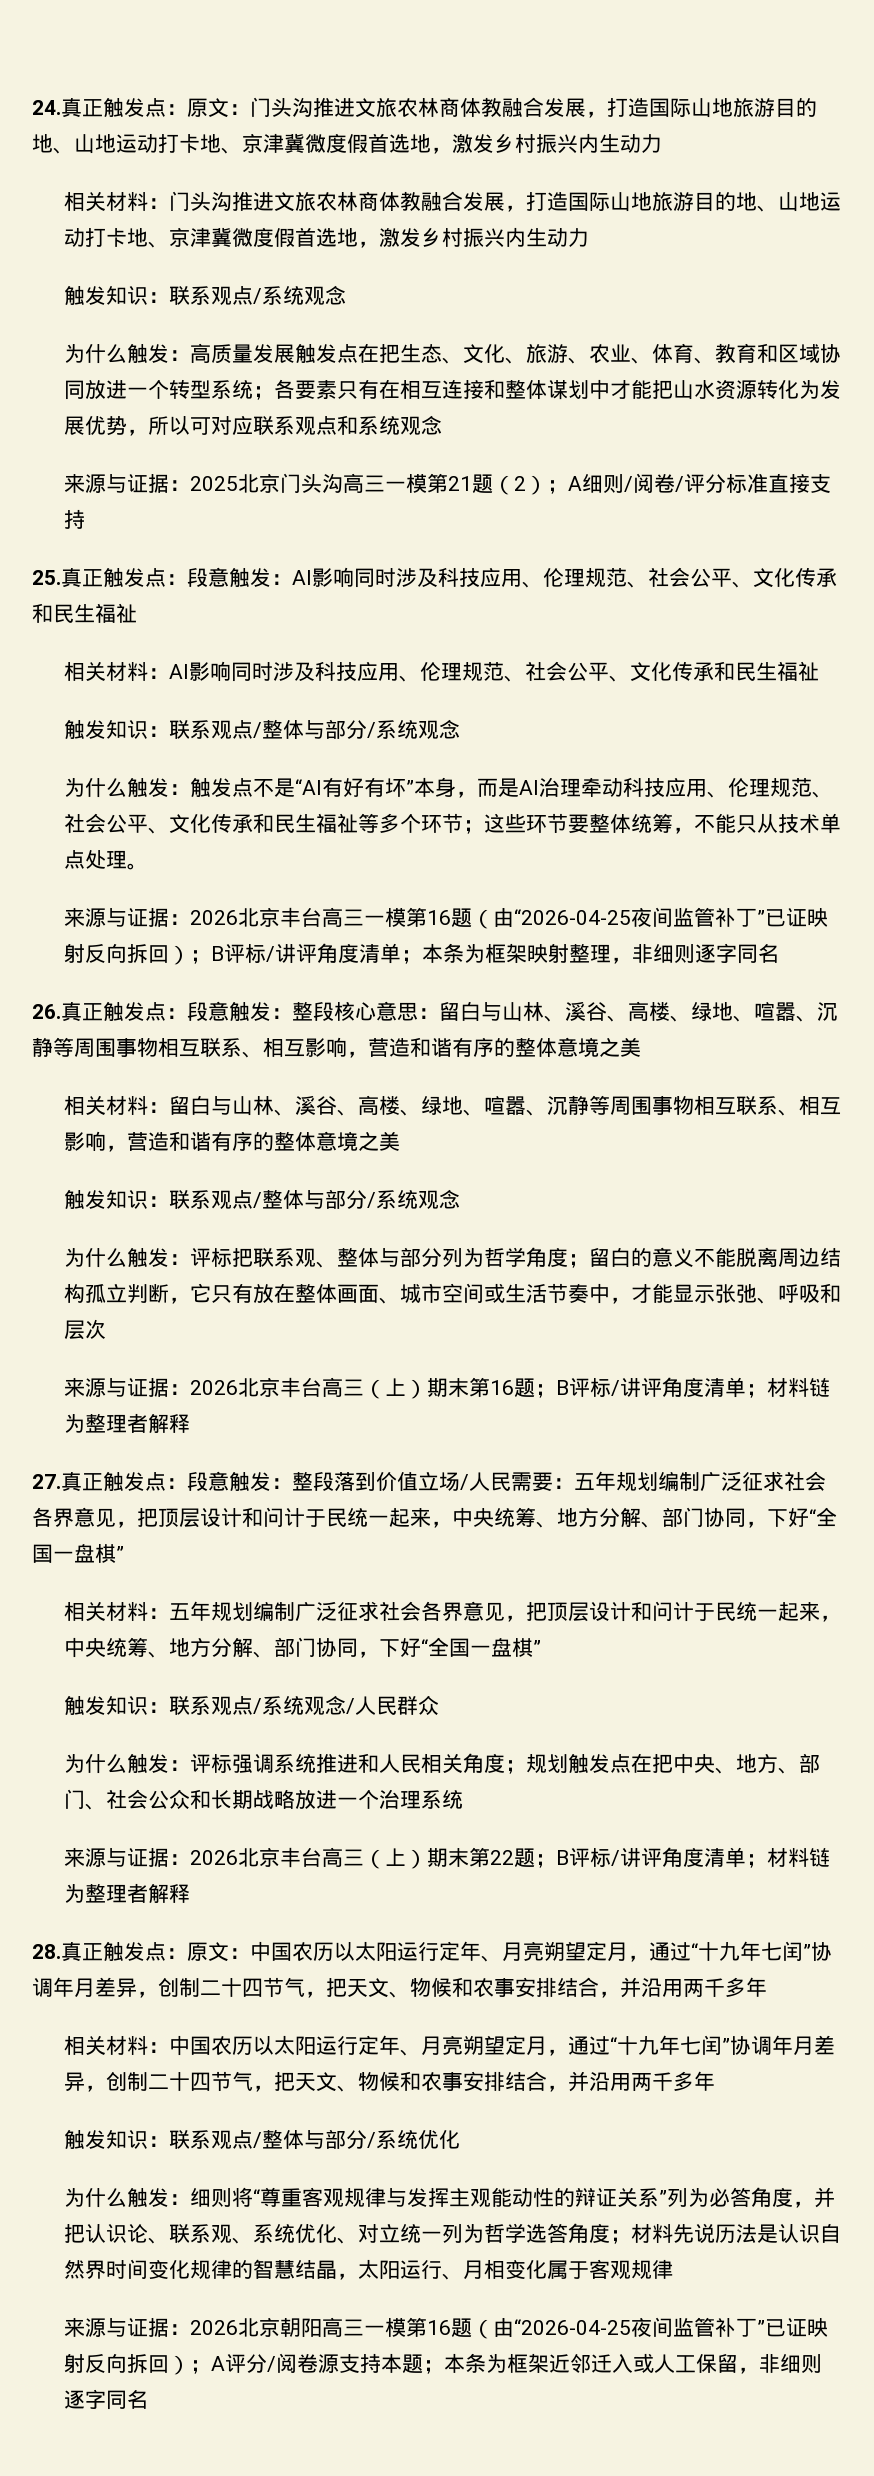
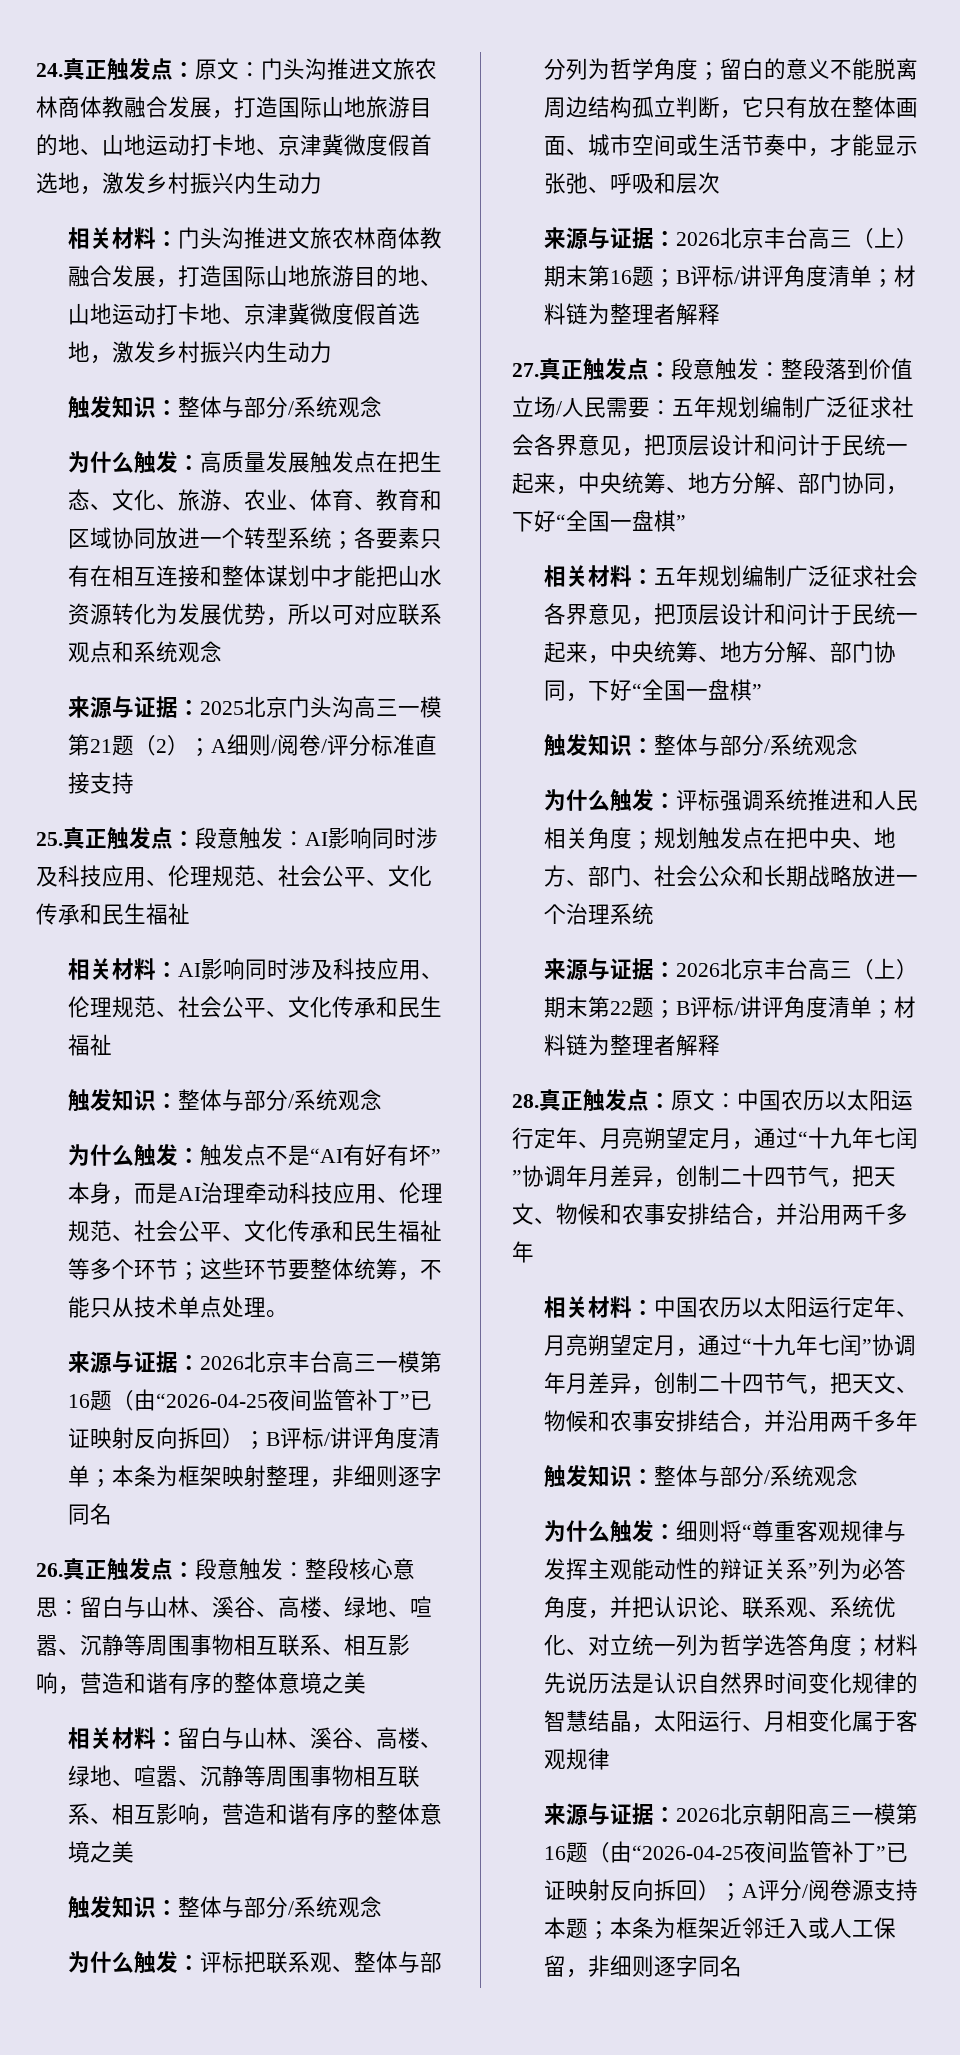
  相关材料：门头沟推进文旅农林商体教融合发展，打造国际山地旅游目的地、山地运动打卡地、京津冀微度假首选地，激发乡村振兴内生动力
- 触发知识：联系观点/系统观念
+ 触发知识：整体与部分/系统观念
  相关材料：AI影响同时涉及科技应用、伦理规范、社会公平、文化传承和民生福祉
- 触发知识：联系观点/整体与部分/系统观念
+ 触发知识：整体与部分/系统观念
  相关材料：留白与山林、溪谷、高楼、绿地、喧嚣、沉静等周围事物相互联系、相互影响，营造和谐有序的整体意境之美
- 触发知识：联系观点/整体与部分/系统观念
+ 触发知识：整体与部分/系统观念
  相关材料：五年规划编制广泛征求社会各界意见，把顶层设计和问计于民统一起来，中央统筹、地方分解、部门协同，下好“全国一盘棋”
- 触发知识：联系观点/系统观念/人民群众
+ 触发知识：整体与部分/系统观念
  相关材料：中国农历以太阳运行定年、月亮朔望定月，通过“十九年七闰”协调年月差异，创制二十四节气，把天文、物候和农事安排结合，并沿用两千多年
- 触发知识：联系观点/整体与部分/系统优化
+ 触发知识：整体与部分/系统观念

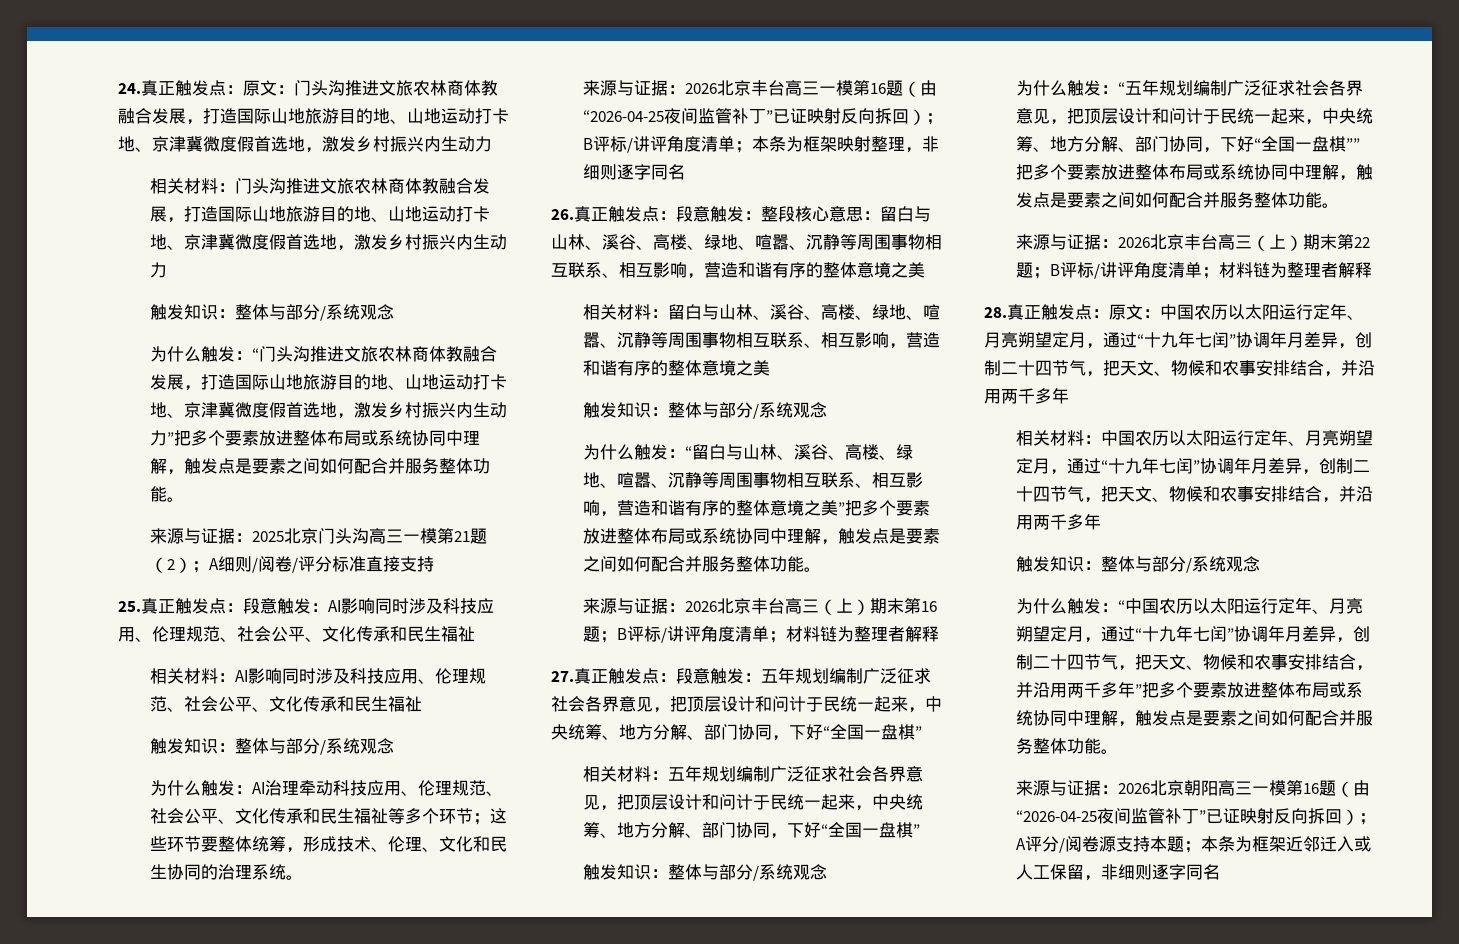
- 为什么触发：高质量发展触发点在把生态、文化、旅游、农业、体育、教育和区域协同放进一个转型系统；各要素只有在相互连接和整体谋划中才能把山水资源转化为发展优势，所以可对应联系观点和系统观念
+ 为什么触发：“门头沟推进文旅农林商体教融合发展，打造国际山地旅游目的地、山地运动打卡地、京津冀微度假首选地，激发乡村振兴内生动力”把多个要素放进整体布局或系统协同中理解，触发点是要素之间如何配合并服务整体功能。
- 为什么触发：触发点不是“AI有好有坏”本身，而是AI治理牵动科技应用、伦理规范、社会公平、文化传承和民生福祉等多个环节；这些环节要整体统筹，不能只从技术单点处理。
+ 为什么触发：AI治理牵动科技应用、伦理规范、社会公平、文化传承和民生福祉等多个环节；这些环节要整体统筹，形成技术、伦理、文化和民生协同的治理系统。
- 为什么触发：评标把联系观、整体与部分列为哲学角度；留白的意义不能脱离周边结构孤立判断，它只有放在整体画面、城市空间或生活节奏中，才能显示张弛、呼吸和层次
+ 为什么触发：“留白与山林、溪谷、高楼、绿地、喧嚣、沉静等周围事物相互联系、相互影响，营造和谐有序的整体意境之美”把多个要素放进整体布局或系统协同中理解，触发点是要素之间如何配合并服务整体功能。
- 27.真正触发点：段意触发：整段落到价值立场/人民需要：五年规划编制广泛征求社会各界意见，把顶层设计和问计于民统一起来，中央统筹、地方分解、部门协同，下好“全国一盘棋”
+ 27.真正触发点：段意触发：五年规划编制广泛征求社会各界意见，把顶层设计和问计于民统一起来，中央统筹、地方分解、部门协同，下好“全国一盘棋”
- 为什么触发：评标强调系统推进和人民相关角度；规划触发点在把中央、地方、部门、社会公众和长期战略放进一个治理系统
+ 为什么触发：“五年规划编制广泛征求社会各界意见，把顶层设计和问计于民统一起来，中央统筹、地方分解、部门协同，下好“全国一盘棋””把多个要素放进整体布局或系统协同中理解，触发点是要素之间如何配合并服务整体功能。
- 为什么触发：细则将“尊重客观规律与发挥主观能动性的辩证关系”列为必答角度，并把认识论、联系观、系统优化、对立统一列为哲学选答角度；材料先说历法是认识自然界时间变化规律的智慧结晶，太阳运行、月相变化属于客观规律
+ 为什么触发：“中国农历以太阳运行定年、月亮朔望定月，通过“十九年七闰”协调年月差异，创制二十四节气，把天文、物候和农事安排结合，并沿用两千多年”把多个要素放进整体布局或系统协同中理解，触发点是要素之间如何配合并服务整体功能。

